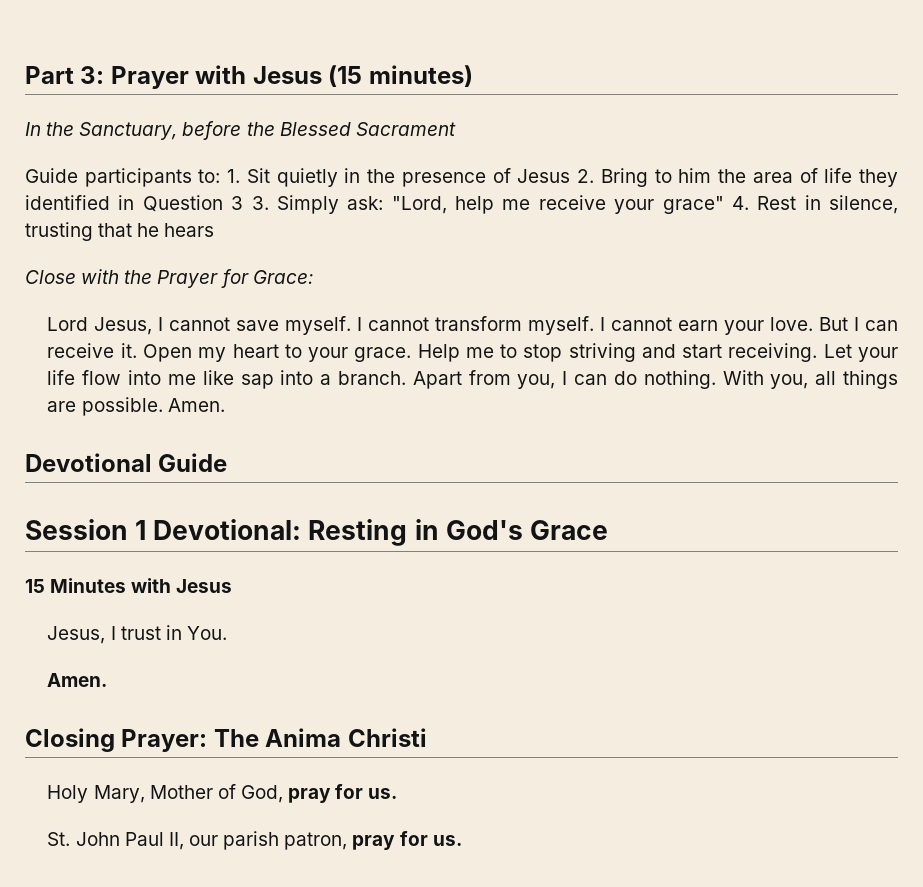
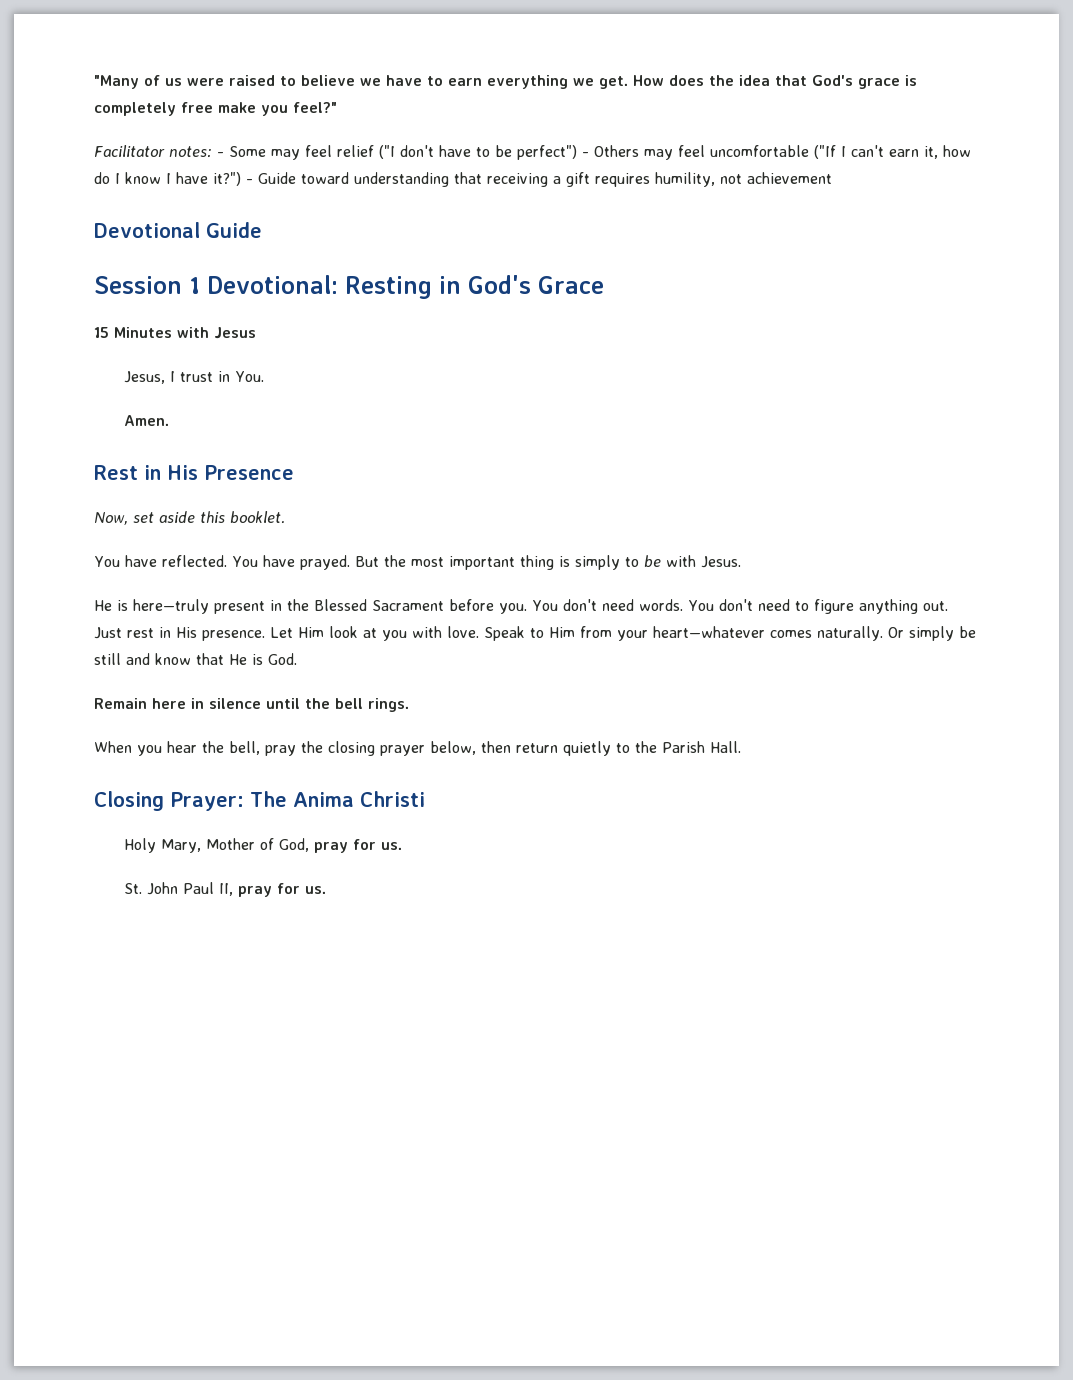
- Part 3: Prayer with Jesus (15 minutes)
- In the Sanctuary, before the Blessed Sacrament
- Guide participants to: 1. Sit quietly in the presence of Jesus 2. Bring to him the area of life they identified in Question 3 3. Simply ask: "Lord, help me receive your grace" 4. Rest in silence, trusting that he hears
- Close with the Prayer for Grace:
- Lord Jesus, I cannot save myself. I cannot transform myself. I cannot earn your love. But I can receive it. Open my heart to your grace. Help me to stop striving and start receiving. Let your life flow into me like sap into a branch. Apart from you, I can do nothing. With you, all things are possible. Amen.
+ "Many of us were raised to believe we have to earn everything we get. How does the idea that God's grace is completely free make you feel?"
+ Facilitator notes: - Some may feel relief ("I don't have to be perfect") - Others may feel uncomfortable ("If I can't earn it, how do I know I have it?") - Guide toward understanding that receiving a gift requires humility, not achievement
+ Rest in His Presence
+ Now, set aside this booklet.
+ You have reflected. You have prayed. But the most important thing is simply to be with Jesus.
+ He is here—truly present in the Blessed Sacrament before you. You don't need words. You don't need to figure anything out. Just rest in His presence. Let Him look at you with love. Speak to Him from your heart—whatever comes naturally. Or simply be still and know that He is God.
+ Remain here in silence until the bell rings.
+ When you hear the bell, pray the closing prayer below, then return quietly to the Parish Hall.
- St. John Paul II, our parish patron, pray for us.
+ St. John Paul II, pray for us.

